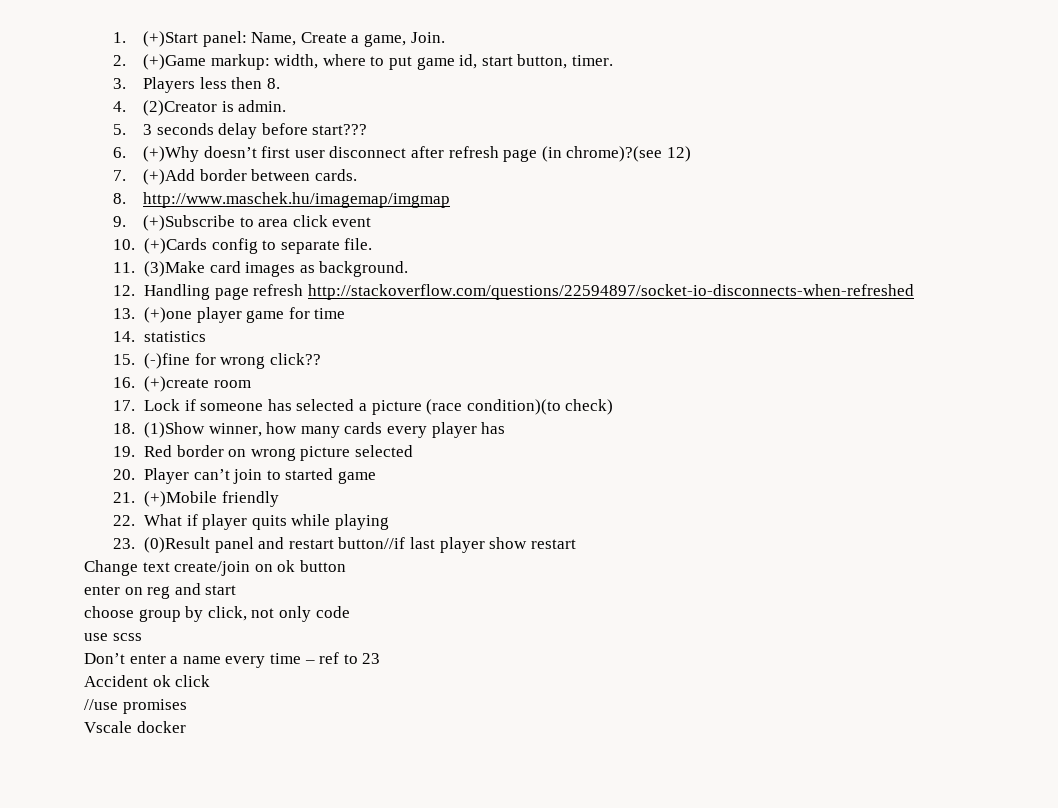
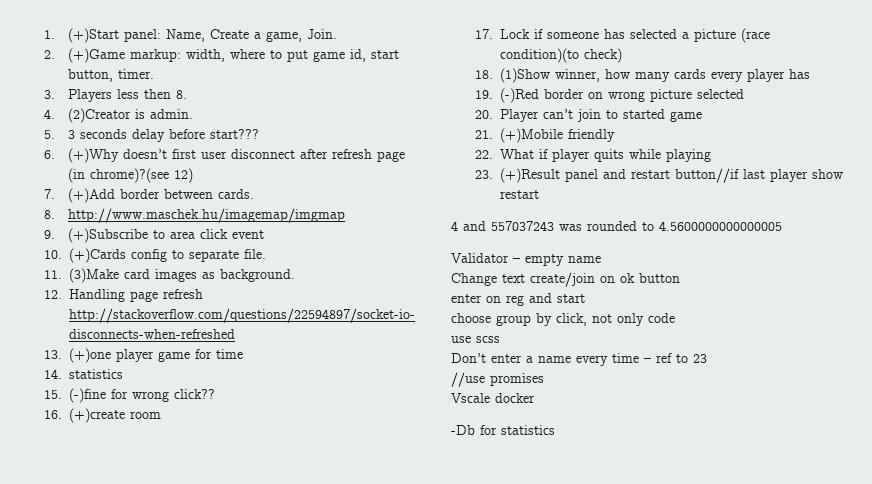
- 19. Red border on wrong picture selected
+ 19. (-)Red border on wrong picture selected
- 23. (0)Result panel and restart button//if last player show restart
+ 23. (+)Result panel and restart button//if last player show restart
+ 4 and 557037243 was rounded to 4.5600000000000005
+ Validator – empty name
- Accident ok click
+ -Db for statistics

